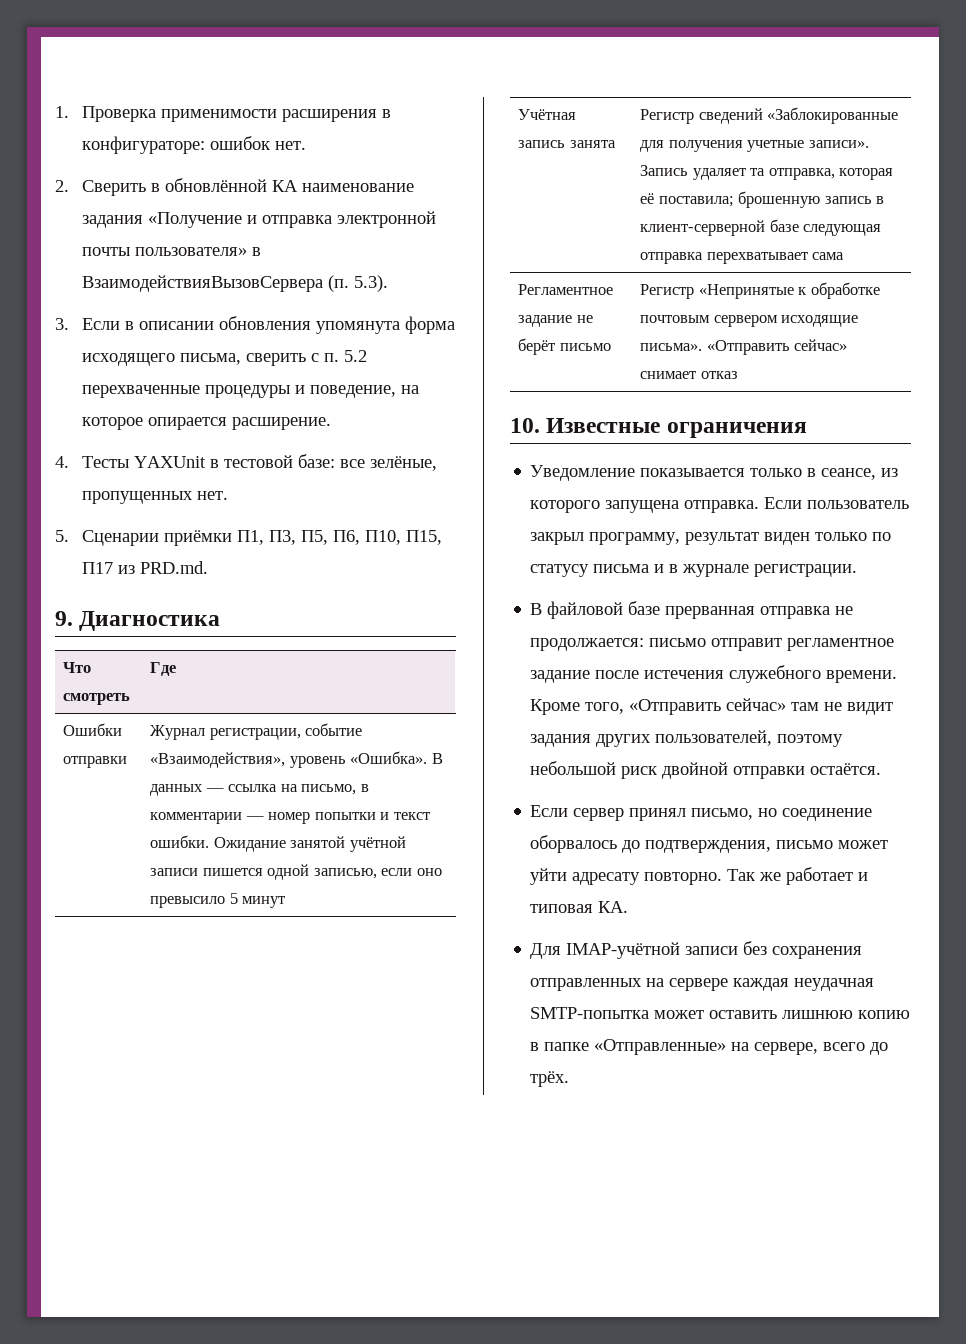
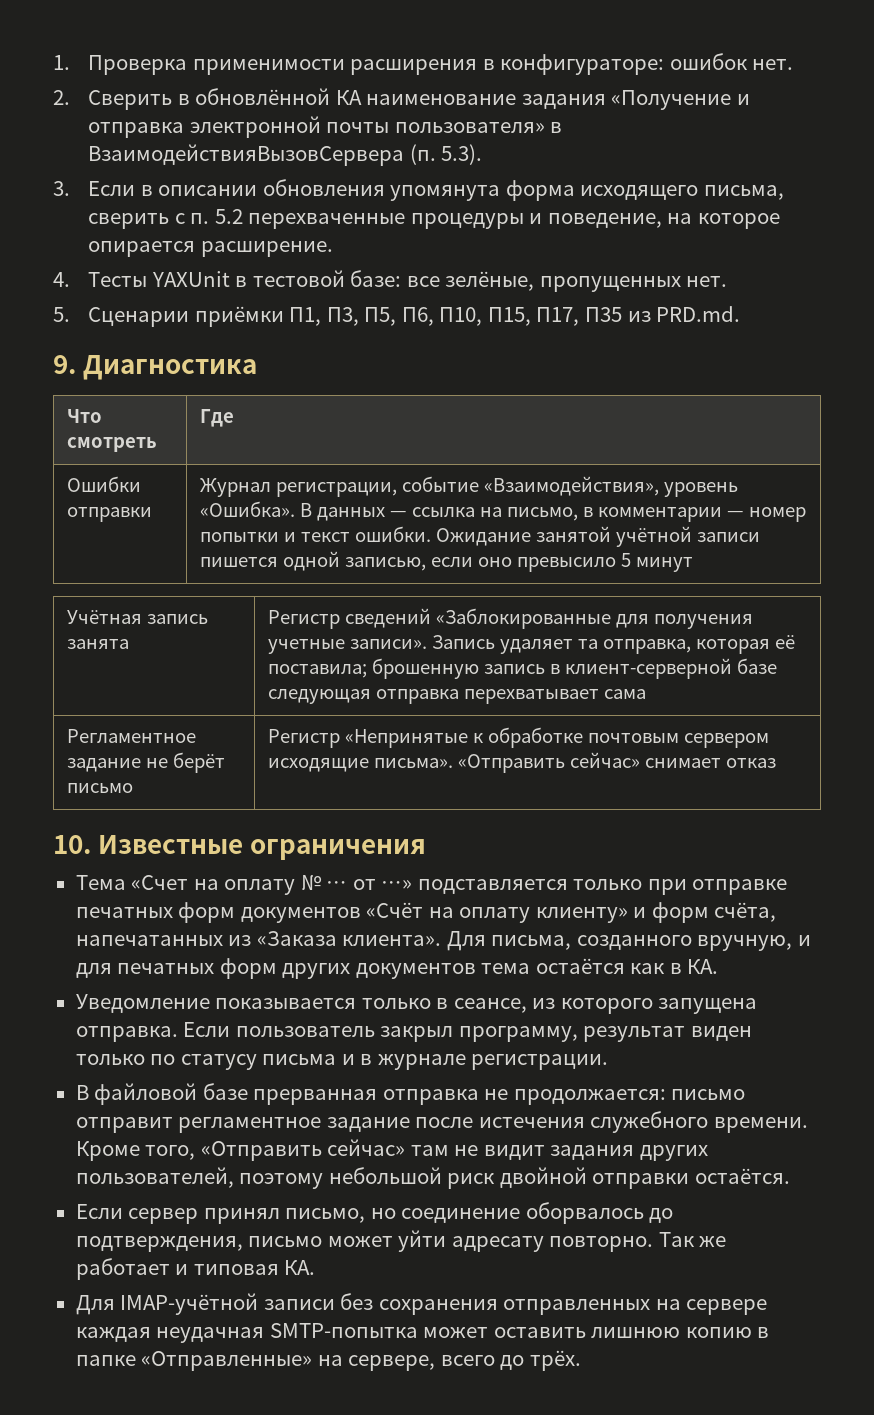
- 5. Сценарии приёмки П1, П3, П5, П6, П10, П15, П17 из PRD.md.
+ 5. Сценарии приёмки П1, П3, П5, П6, П10, П15, П17, П35 из PRD.md.
+ Тема «Счет на оплату № … от …» подставляется только при отправке печатных форм документов «Счёт на оплату клиенту» и форм счёта, напечатанных из «Заказа клиента». Для письма, созданного вручную, и для печатных форм других документов тема остаётся как в КА.

